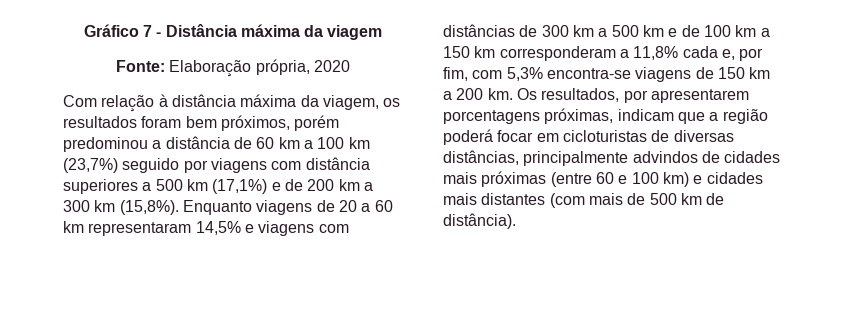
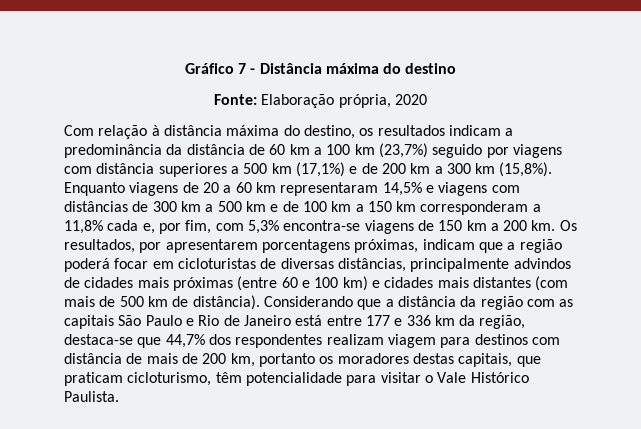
- Gráfico 7 - Distância máxima da viagem
+ Gráfico 7 - Distância máxima do destino
- Com relação à distância máxima da viagem, os resultados foram bem próximos, porém predominou a distância de 60 km a 100 km (23,7%) seguido por viagens com distância superiores a 500 km (17,1%) e de 200 km a 300 km (15,8%).
+ Com relação à distância máxima do destino, os resultados indicam a predominância da distância de 60 km a 100 km (23,7%) seguido por viagens com distância superiores a 500 km (17,1%) e de 200 km a 300 km (15,8%).
+ Considerando que a distância da região com as capitais São Paulo e Rio de Janeiro está entre 177 e 336 km da região, destaca-se que 44,7% dos respondentes realizam viagem para destinos com distância de mais de 200 km, portanto os moradores destas capitais, que praticam cicloturismo, têm potencialidade para visitar o Vale Histórico Paulista.

